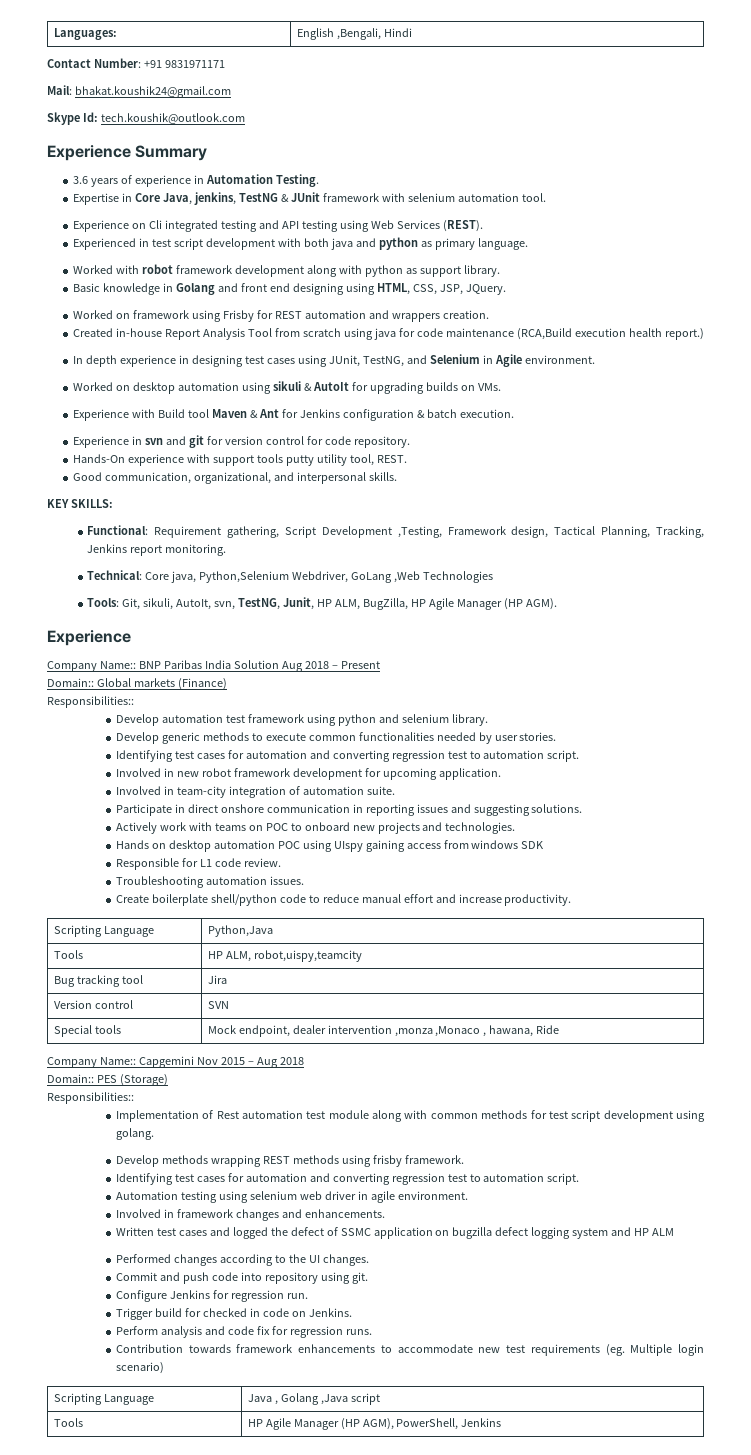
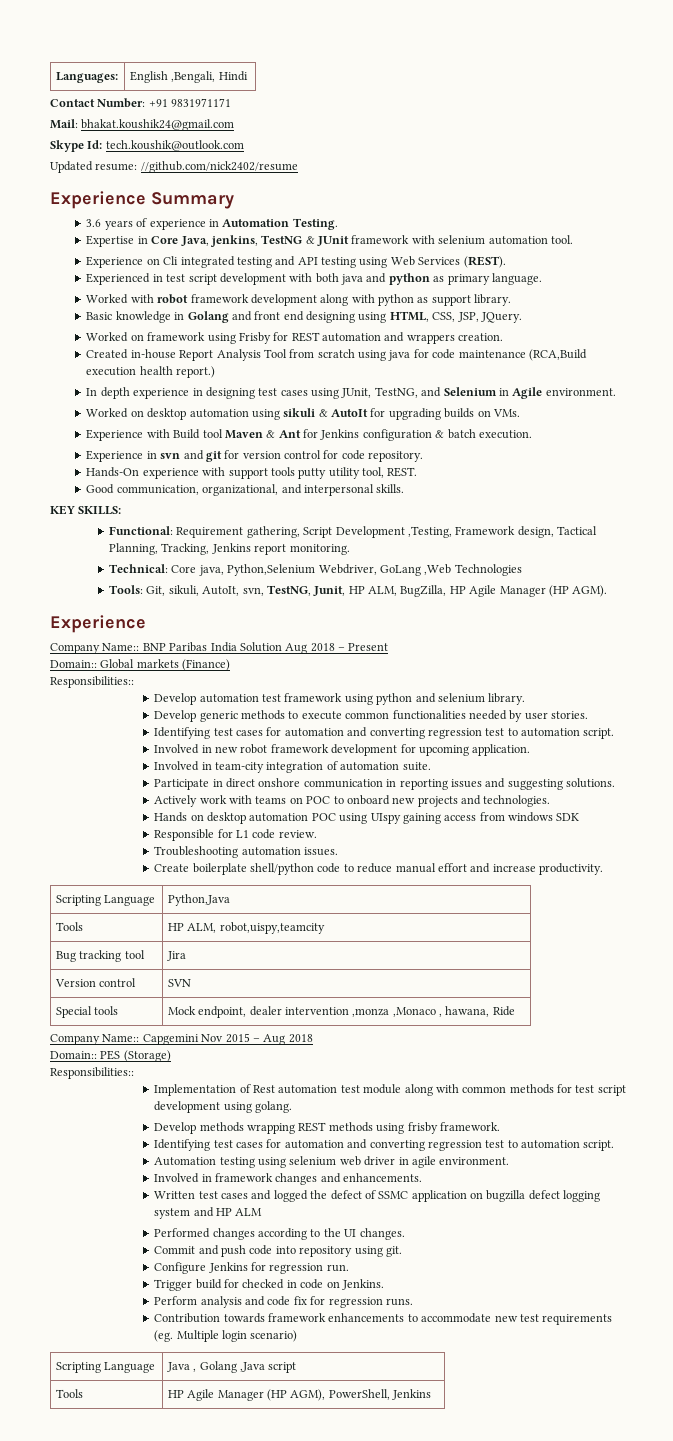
+ Updated resume: //github.com/nick2402/resume

